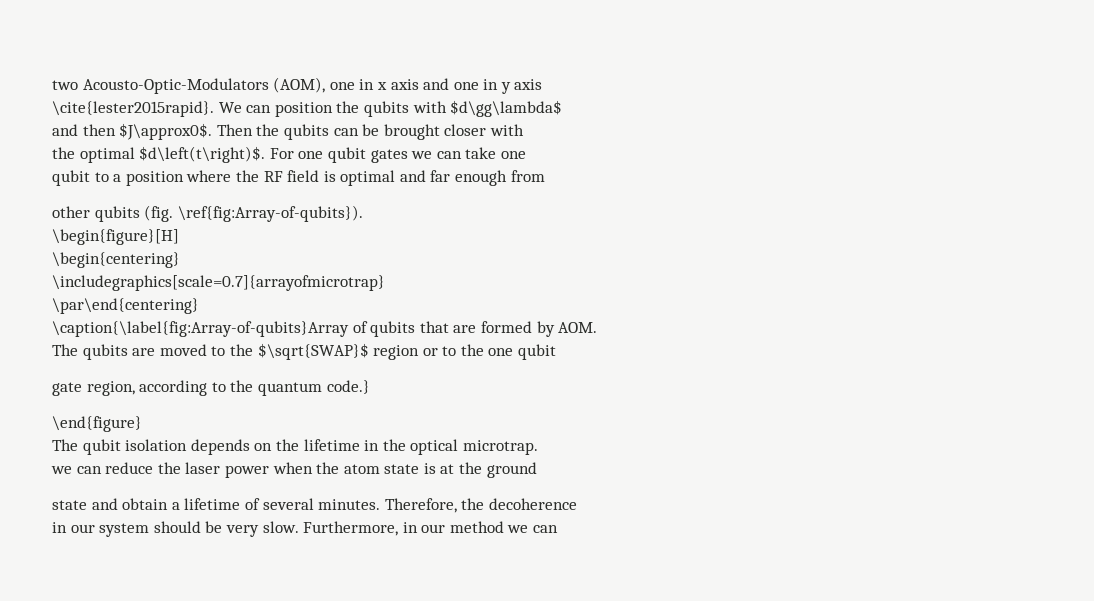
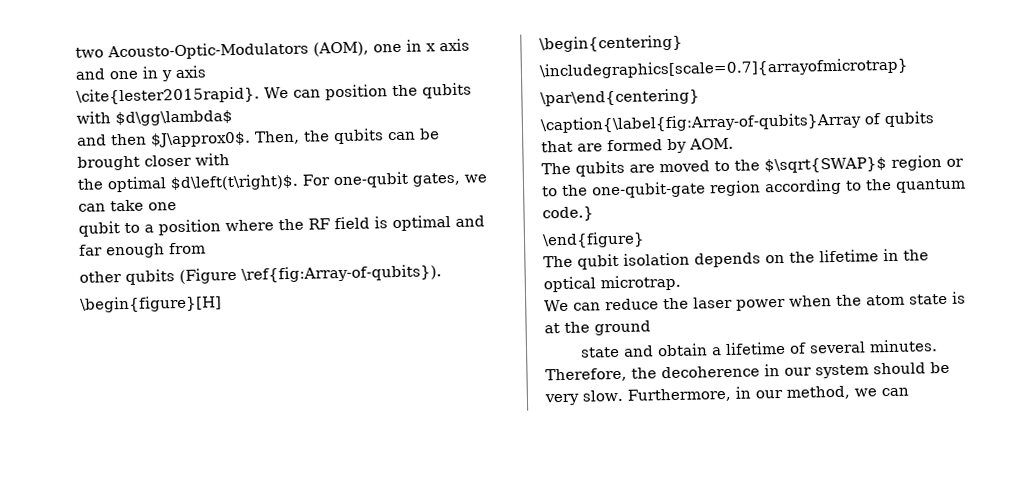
- Then the qubits can be brought closer with
+ Then, the qubits can be brought closer with
- For one qubit gates we can take one
+ For one-qubit gates, we can take one
- other qubits (fig. \ref{fig:Array-of-qubits}).
+ other qubits (Figure \ref{fig:Array-of-qubits}).
- The qubits are moved to the $\sqrt{SWAP}$ region or to the one qubit
- gate region, according to the quantum code.}
+ The qubits are moved to the $\sqrt{SWAP}$ region or to the one-qubit-gate region according to the quantum code.}
- we can reduce the laser power when the atom state is at the ground
+ We can reduce the laser power when the atom state is at the ground
- Therefore, the decoherence
- in our system should be very slow.
+ Therefore, the decoherence in our system should be very slow.
- Furthermore, in our method we can
+ Furthermore, in our method, we can

